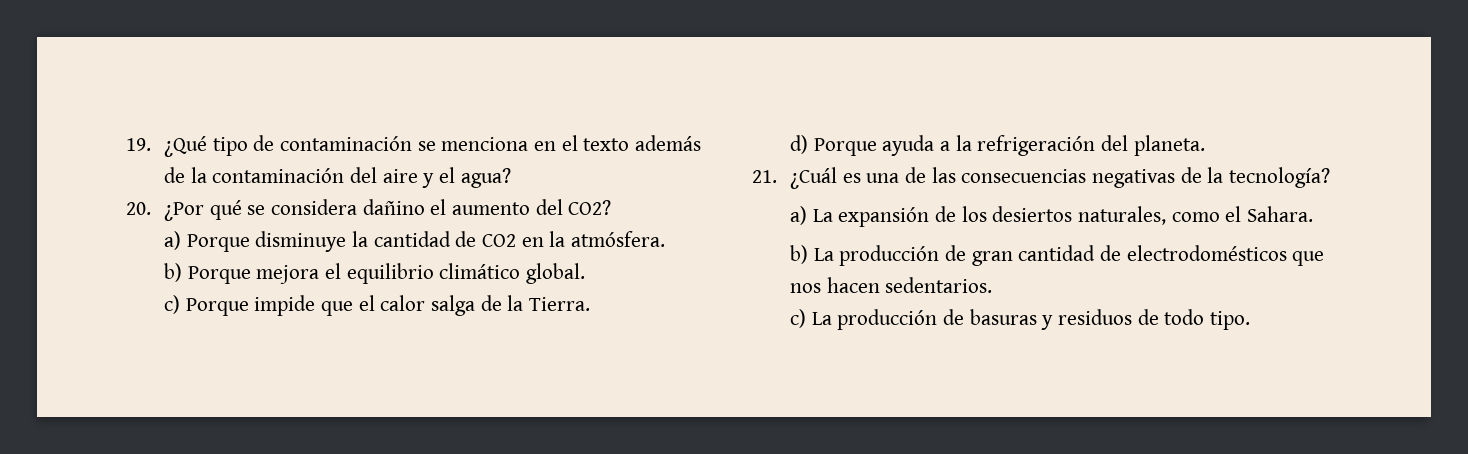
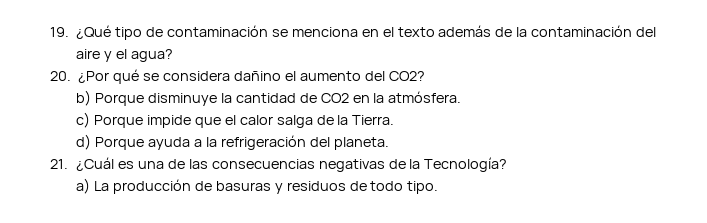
- a) Porque disminuye la cantidad de CO2 en la atmósfera.
+ b) Porque disminuye la cantidad de CO2 en la atmósfera.
- b) Porque mejora el equilibrio climático global.
- 21. ¿Cuál es una de las consecuencias negativas de la tecnología?
+ 21. ¿Cuál es una de las consecuencias negativas de la Tecnología?
- a) La expansión de los desiertos naturales, como el Sahara.
- b) La producción de gran cantidad de electrodomésticos que nos hacen sedentarios.
- c) La producción de basuras y residuos de todo tipo.
+ a) La producción de basuras y residuos de todo tipo.

